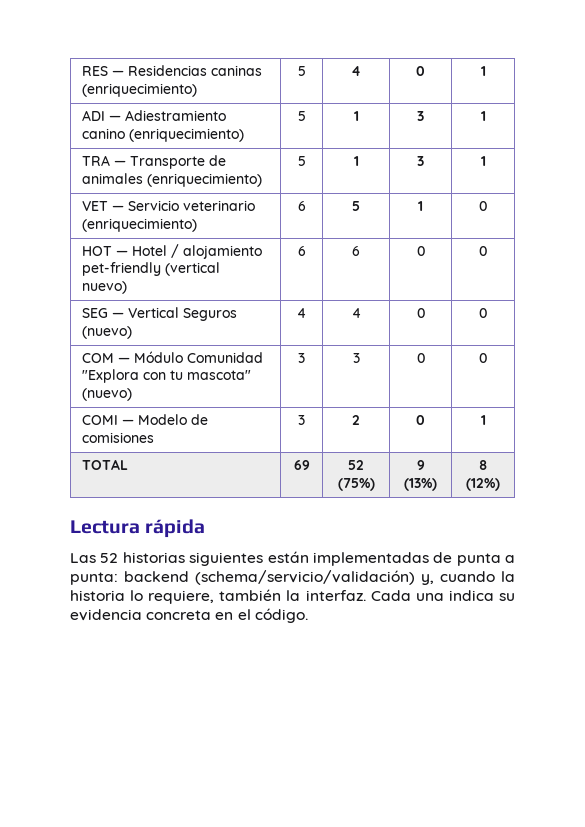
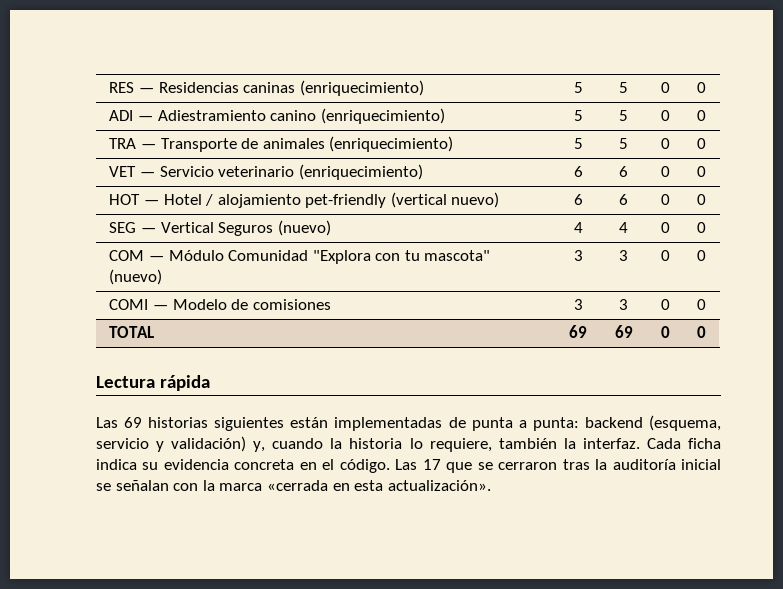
- RES — Residencias caninas (enriquecimiento) | 5 | 4 | 0 | 1
+ RES — Residencias caninas (enriquecimiento) | 5 | 5 | 0 | 0
- ADI — Adiestramiento canino (enriquecimiento) | 5 | 1 | 3 | 1
+ ADI — Adiestramiento canino (enriquecimiento) | 5 | 5 | 0 | 0
- TRA — Transporte de animales (enriquecimiento) | 5 | 1 | 3 | 1
+ TRA — Transporte de animales (enriquecimiento) | 5 | 5 | 0 | 0
- VET — Servicio veterinario (enriquecimiento) | 6 | 5 | 1 | 0
+ VET — Servicio veterinario (enriquecimiento) | 6 | 6 | 0 | 0
- COMI — Modelo de comisiones | 3 | 2 | 0 | 1
+ COMI — Modelo de comisiones | 3 | 3 | 0 | 0
- TOTAL | 69 | 52 (75%) | 9 (13%) | 8 (12%)
+ TOTAL | 69 | 69 | 0 | 0
- Las 52 historias siguientes están implementadas de punta a punta: backend (schema/servicio/validación) y, cuando la historia lo requiere, también la interfaz.
+ Las 69 historias siguientes están implementadas de punta a punta: backend (esquema, servicio y validación) y, cuando la historia lo requiere, también la interfaz.
- Cada una indica su evidencia concreta en el código.
+ Cada ficha indica su evidencia concreta en el código.
+ Las 17 que se cerraron tras la auditoría inicial se señalan con la marca «cerrada en esta actualización».

